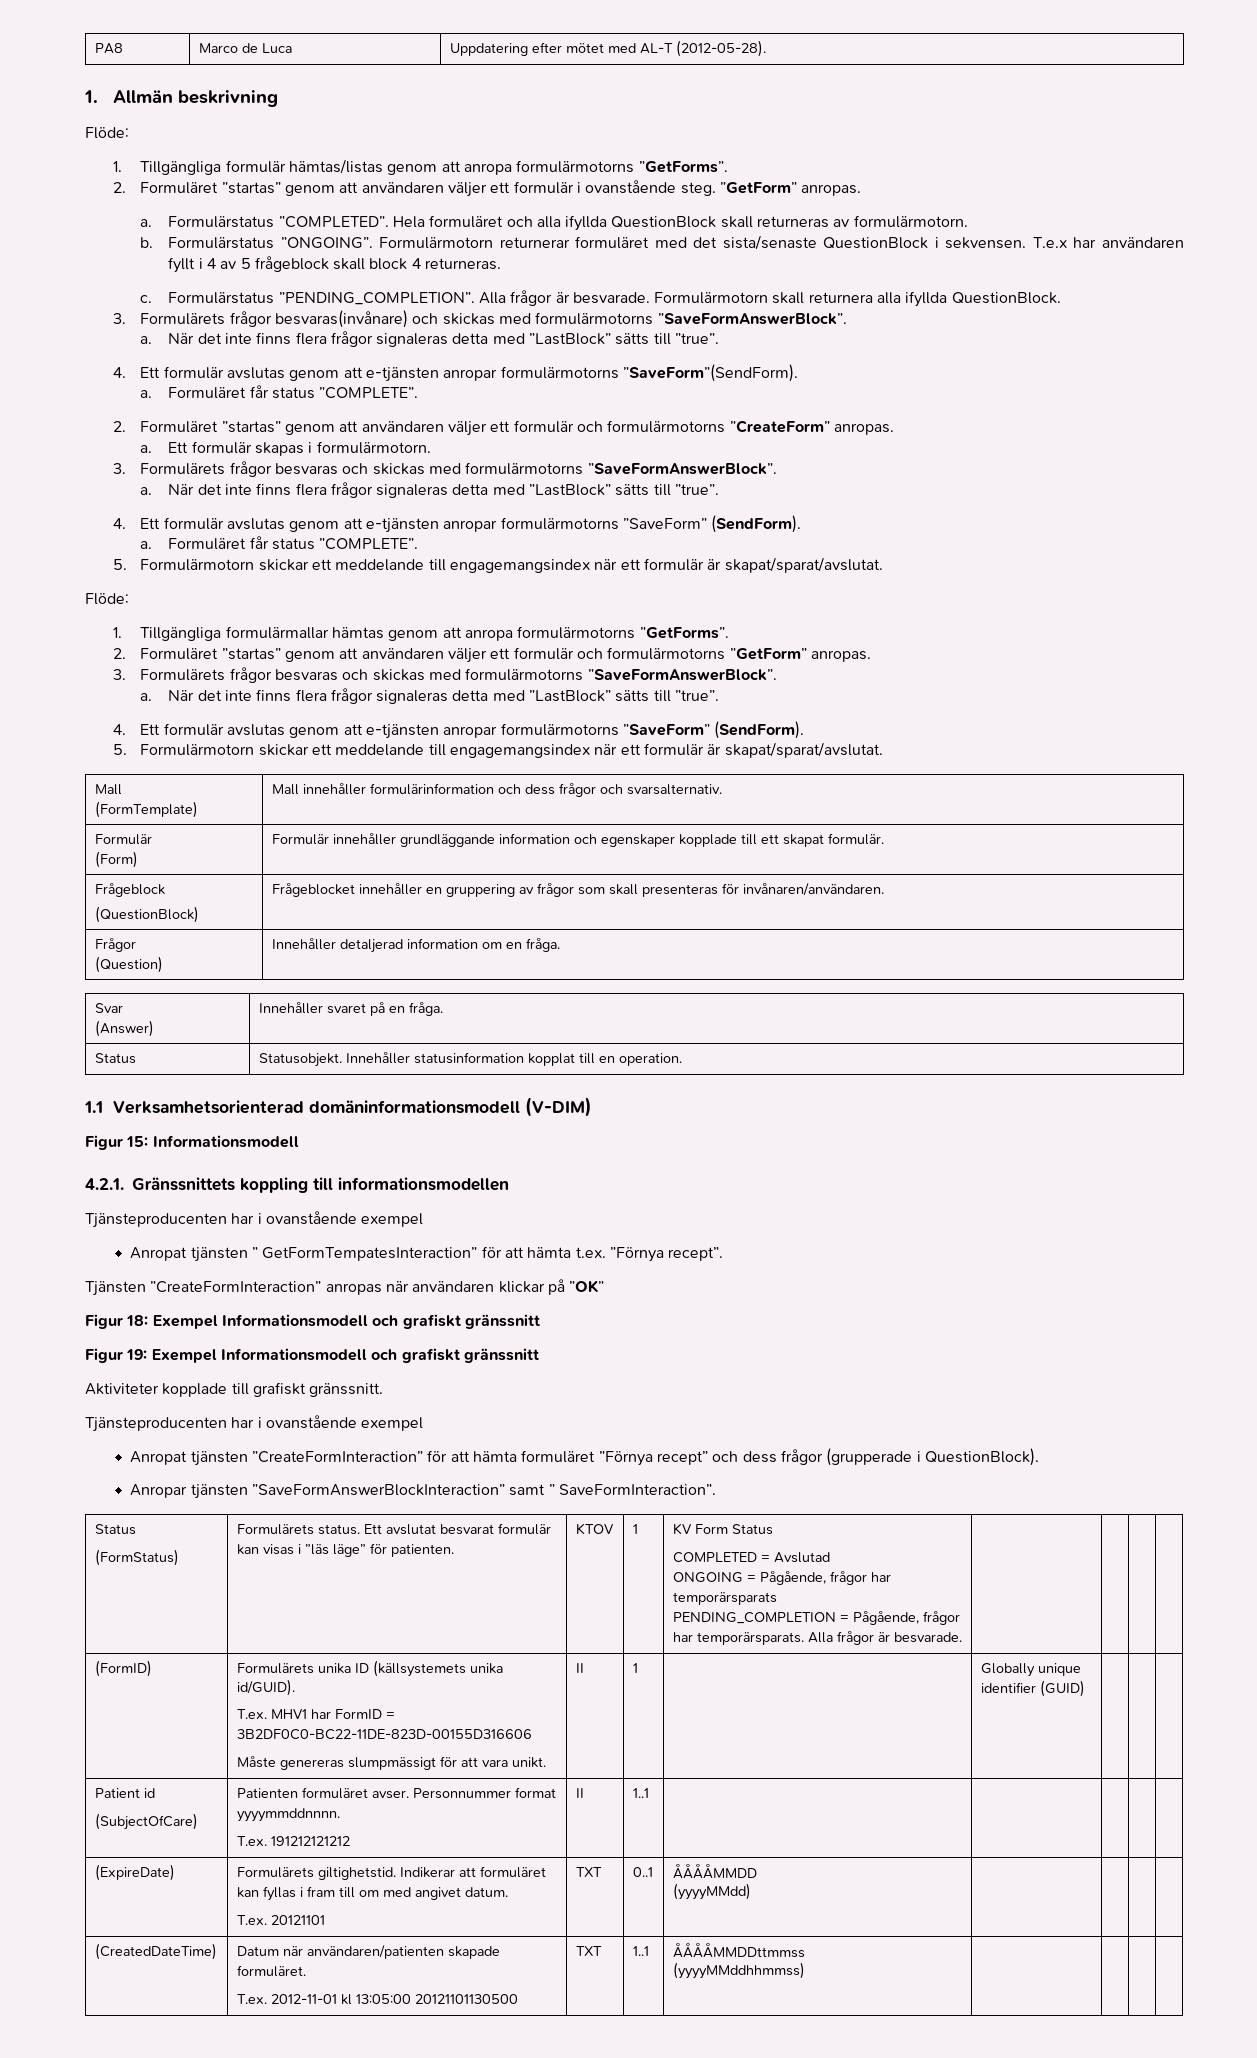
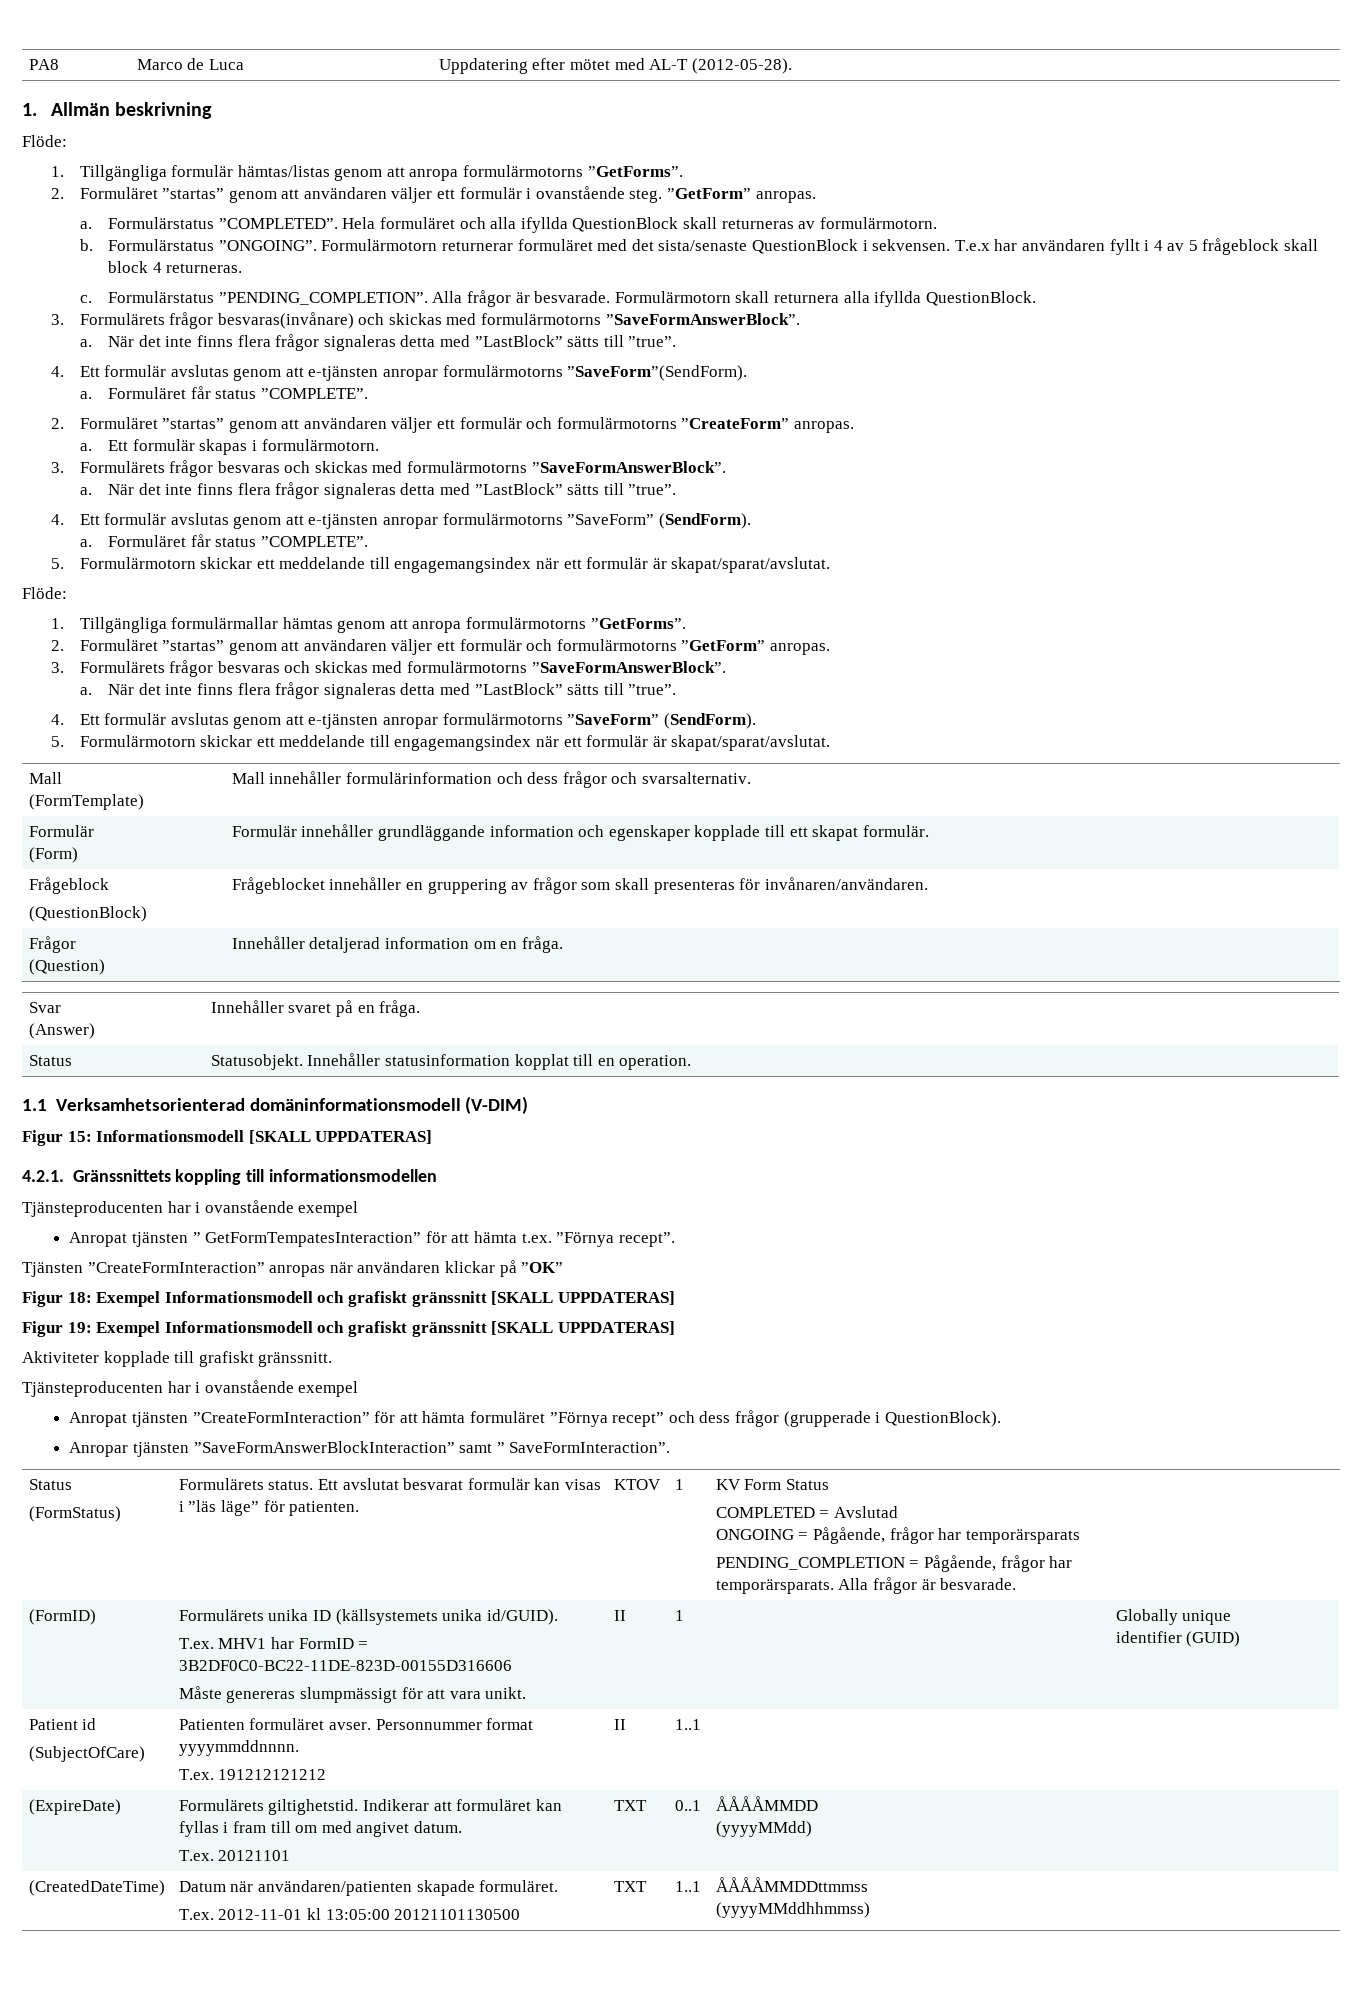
- Figur 15: Informationsmodell
+ Figur 15: Informationsmodell [SKALL UPPDATERAS]
- Figur 18: Exempel Informationsmodell och grafiskt gränssnitt
+ Figur 18: Exempel Informationsmodell och grafiskt gränssnitt [SKALL UPPDATERAS]
- Figur 19: Exempel Informationsmodell och grafiskt gränssnitt
+ Figur 19: Exempel Informationsmodell och grafiskt gränssnitt [SKALL UPPDATERAS]

